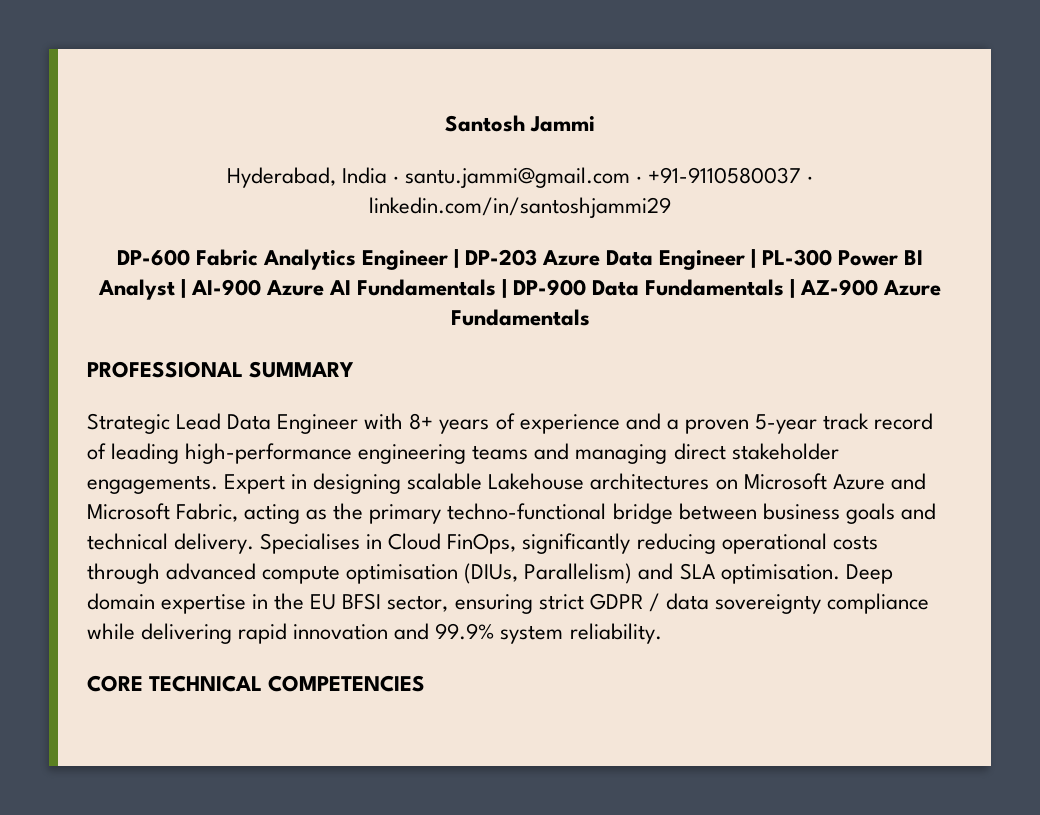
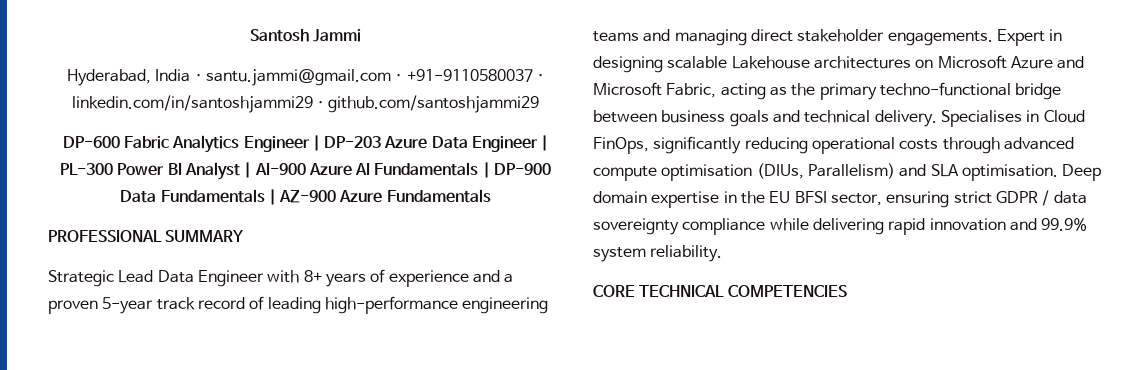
- Hyderabad, India · santu.jammi@gmail.com · +91-9110580037 · linkedin.com/in/santoshjammi29
+ Hyderabad, India · santu.jammi@gmail.com · +91-9110580037 · linkedin.com/in/santoshjammi29 · github.com/santoshjammi29

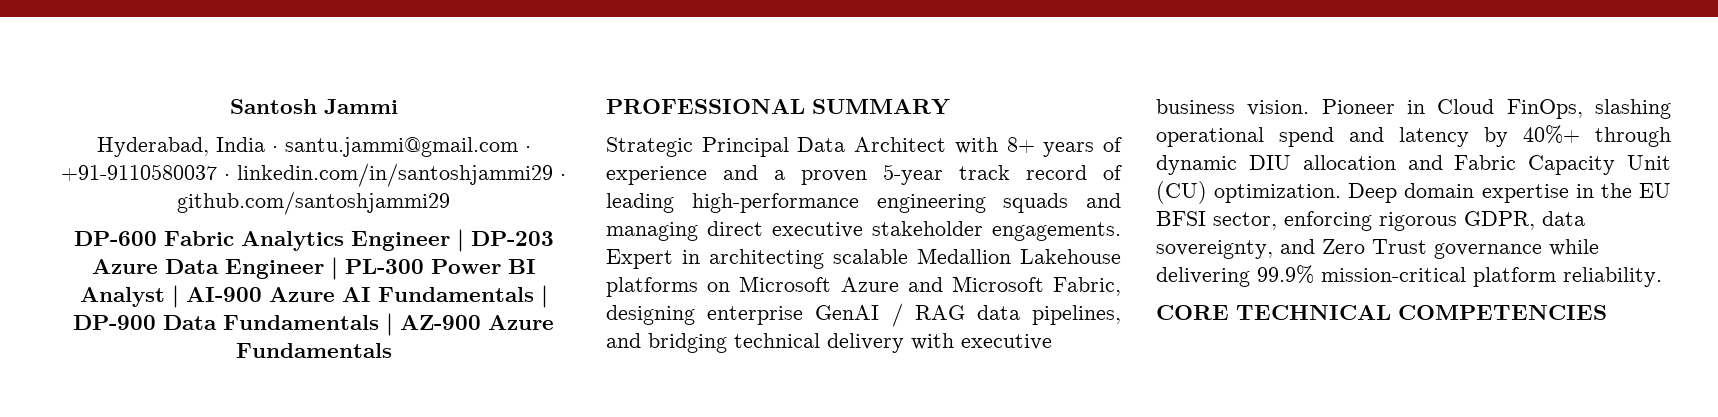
- Strategic Lead Data Engineer with 8+ years of experience and a proven 5-year track record of leading high-performance engineering teams and managing direct stakeholder engagements.
+ Strategic Principal Data Architect with 8+ years of experience and a proven 5-year track record of leading high-performance engineering squads and managing direct executive stakeholder engagements.
- Expert in designing scalable Lakehouse architectures on Microsoft Azure and Microsoft Fabric, acting as the primary techno-functional bridge between business goals and technical delivery. Specialises in Cloud FinOps, significantly reducing operational costs through advanced compute optimisation (DIUs, Parallelism) and SLA optimisation.
+ Expert in architecting scalable Medallion Lakehouse platforms on Microsoft Azure and Microsoft Fabric, designing enterprise GenAI / RAG data pipelines, and bridging technical delivery with executive business vision. Pioneer in Cloud FinOps, slashing operational spend and latency by 40%+ through dynamic DIU allocation and Fabric Capacity Unit (CU) optimization.
- Deep domain expertise in the EU BFSI sector, ensuring strict GDPR / data sovereignty compliance while delivering rapid innovation and 99.9% system reliability.
+ Deep domain expertise in the EU BFSI sector, enforcing rigorous GDPR, data sovereignty, and Zero Trust governance while delivering 99.9% mission-critical platform reliability.

